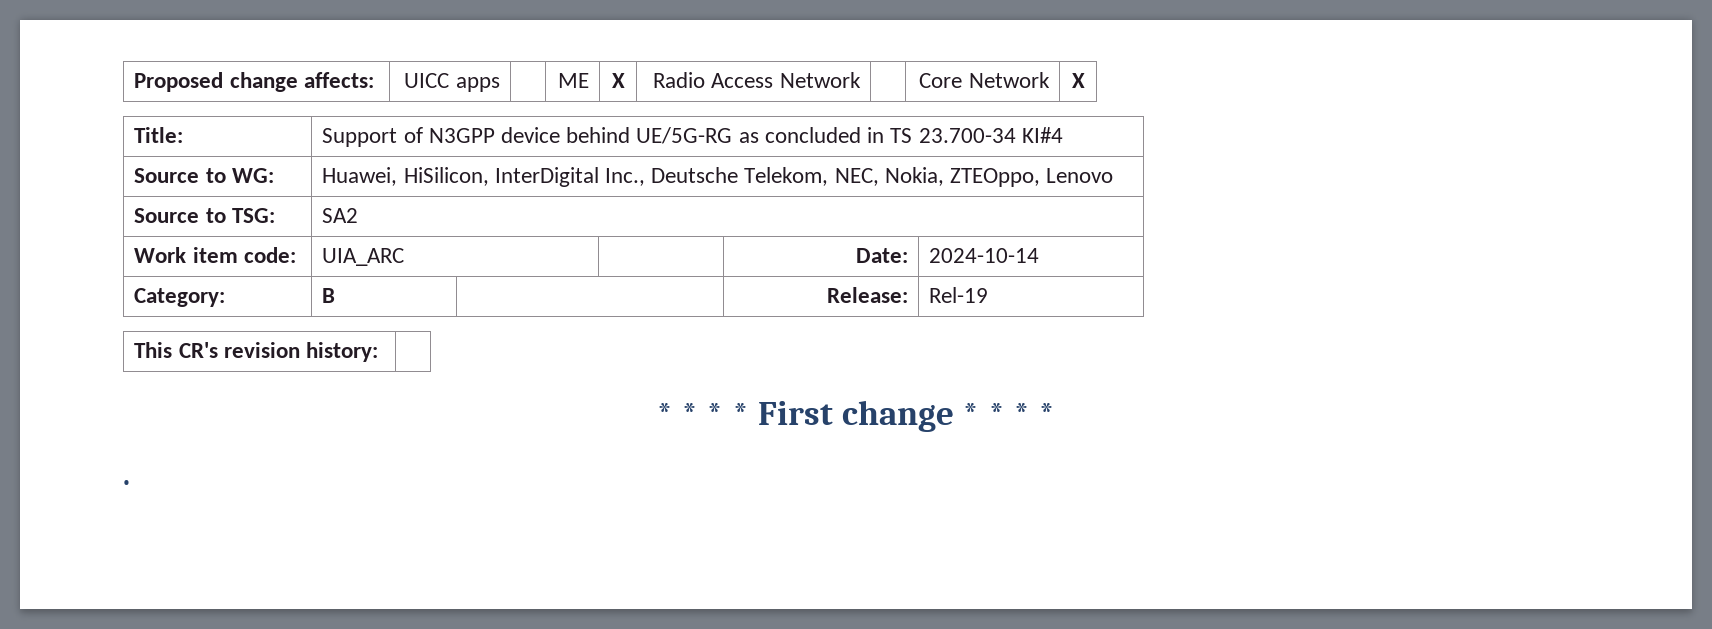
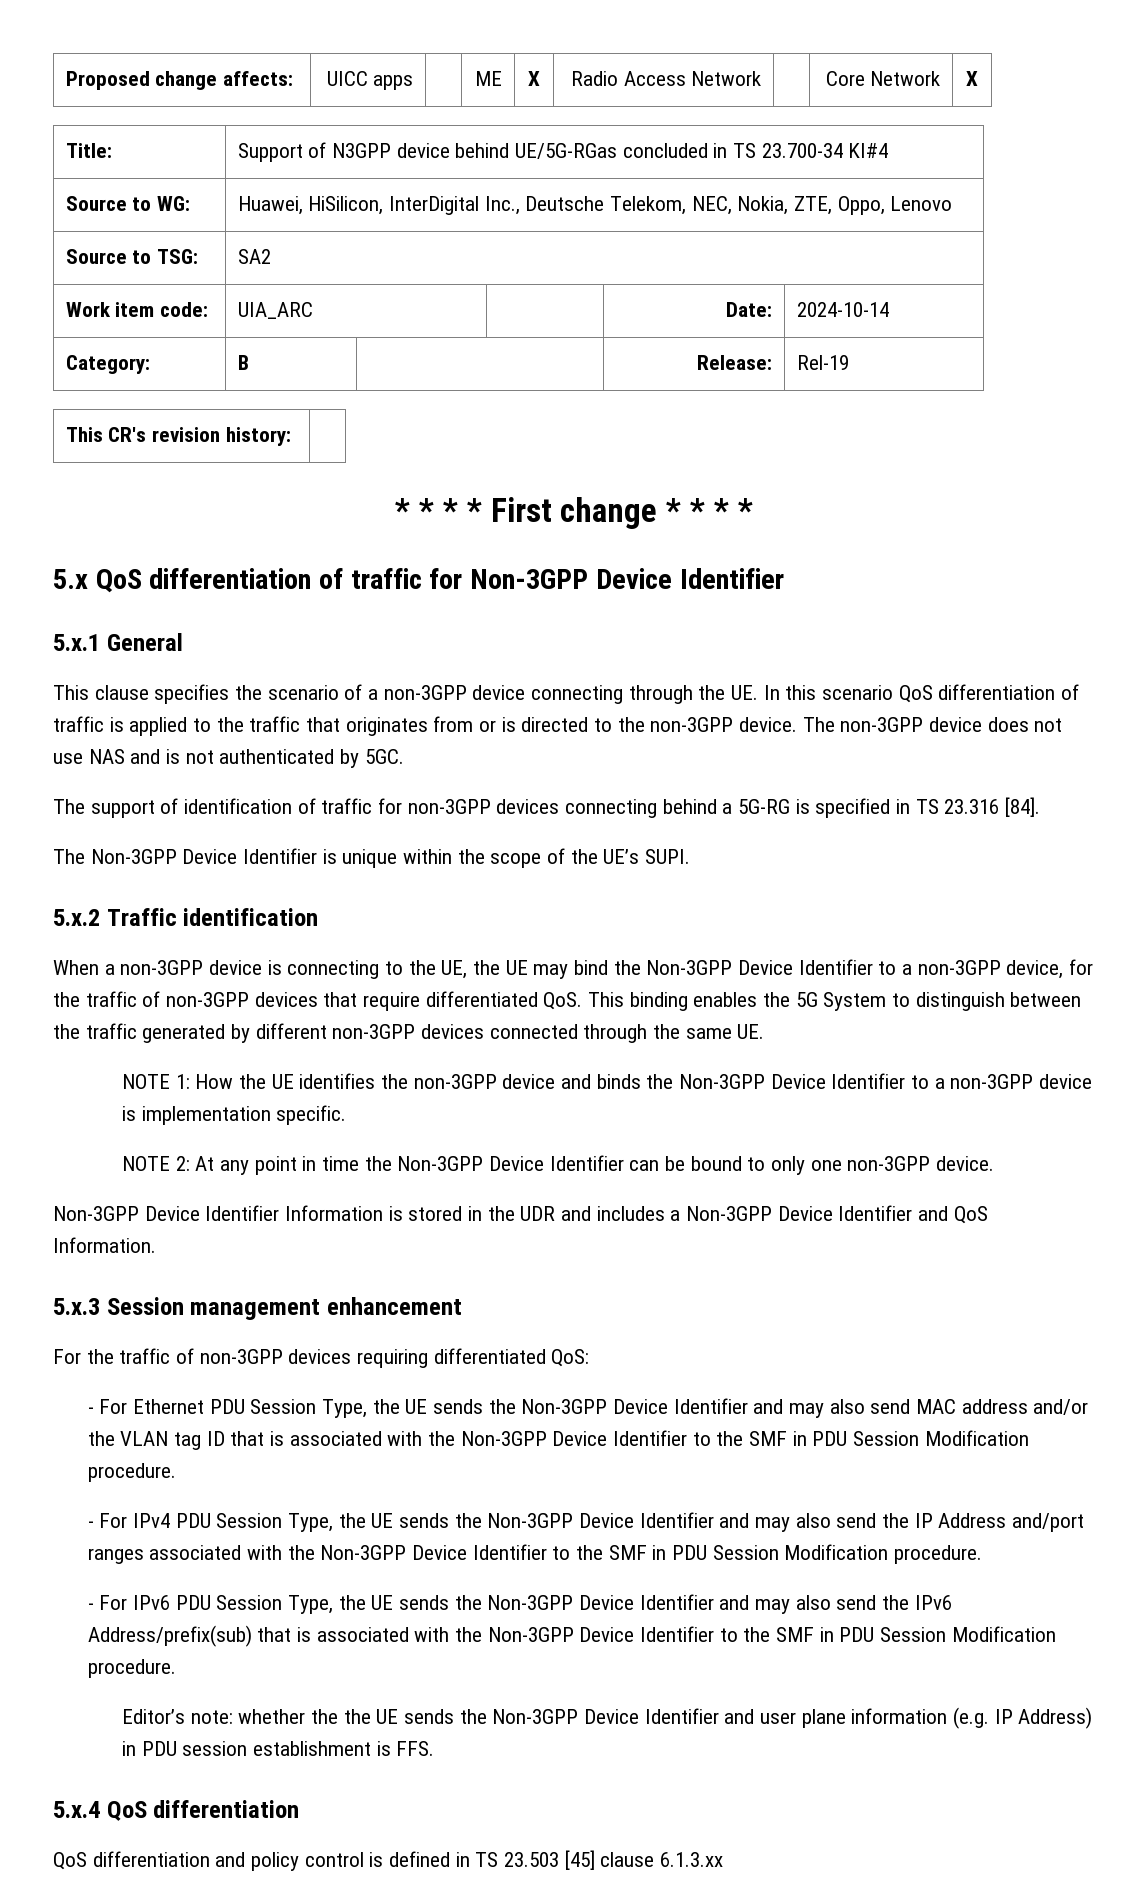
- Title: | Support of N3GPP device behind UE/5G-RG as concluded in TS 23.700-34 KI#4
+ Title: | Support of N3GPP device behind UE/5G-RGas concluded in TS 23.700-34 KI#4
- Source to WG: | Huawei, HiSilicon, InterDigital Inc., Deutsche Telekom, NEC, Nokia, ZTEOppo, Lenovo
+ Source to WG: | Huawei, HiSilicon, InterDigital Inc., Deutsche Telekom, NEC, Nokia, ZTE, Oppo, Lenovo
- .
+ 5.x QoS differentiation of traffic for Non-3GPP Device Identifier
+ 5.x.1 General
+ This clause specifies the scenario of a non-3GPP device connecting through the UE. In this scenario QoS differentiation of traffic is applied to the traffic that originates from or is directed to the non-3GPP device. The non-3GPP device does not use NAS and is not authenticated by 5GC.
+ The support of identification of traffic for non-3GPP devices connecting behind a 5G-RG is specified in TS 23.316 [84].
+ The Non-3GPP Device Identifier is unique within the scope of the UE’s SUPI.
+ 5.x.2 Traffic identification
+ When a non-3GPP device is connecting to the UE, the UE may bind the Non-3GPP Device Identifier to a non-3GPP device, for the traffic of non-3GPP devices that require differentiated QoS. This binding enables the 5G System to distinguish between the traffic generated by different non-3GPP devices connected through the same UE.
+ NOTE 1: How the UE identifies the non-3GPP device and binds the Non-3GPP Device Identifier to a non-3GPP device is implementation specific.
+ NOTE 2: At any point in time the Non-3GPP Device Identifier can be bound to only one non-3GPP device.
+ Non-3GPP Device Identifier Information is stored in the UDR and includes a Non-3GPP Device Identifier and QoS Information.
+ 5.x.3 Session management enhancement
+ For the traffic of non-3GPP devices requiring differentiated QoS:
+ - For Ethernet PDU Session Type, the UE sends the Non-3GPP Device Identifier and may also send MAC address and/or the VLAN tag ID that is associated with the Non-3GPP Device Identifier to the SMF in PDU Session Modification procedure.
+ - For IPv4 PDU Session Type, the UE sends the Non-3GPP Device Identifier and may also send the IP Address and/port ranges associated with the Non-3GPP Device Identifier to the SMF in PDU Session Modification procedure.
+ - For IPv6 PDU Session Type, the UE sends the Non-3GPP Device Identifier and may also send the IPv6 Address/prefix(sub) that is associated with the Non-3GPP Device Identifier to the SMF in PDU Session Modification procedure.
+ Editor’s note: whether the the UE sends the Non-3GPP Device Identifier and user plane information (e.g. IP Address) in PDU session establishment is FFS.
+ 5.x.4 QoS differentiation
+ QoS differentiation and policy control is defined in TS 23.503 [45] clause 6.1.3.xx

